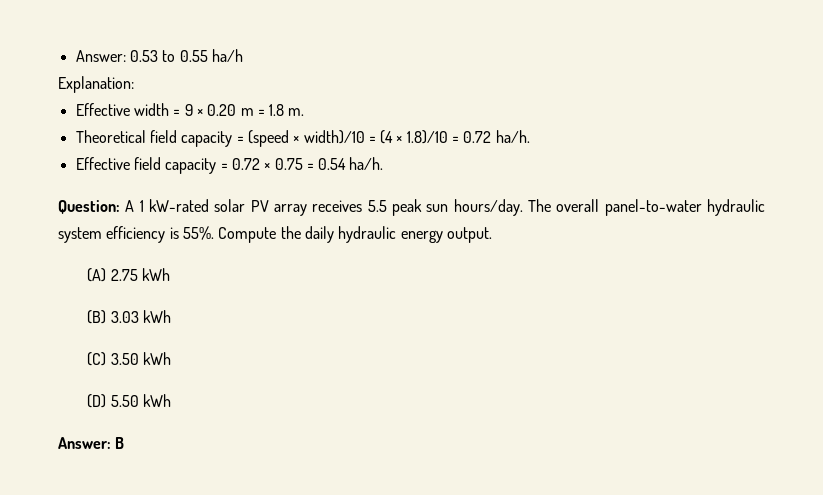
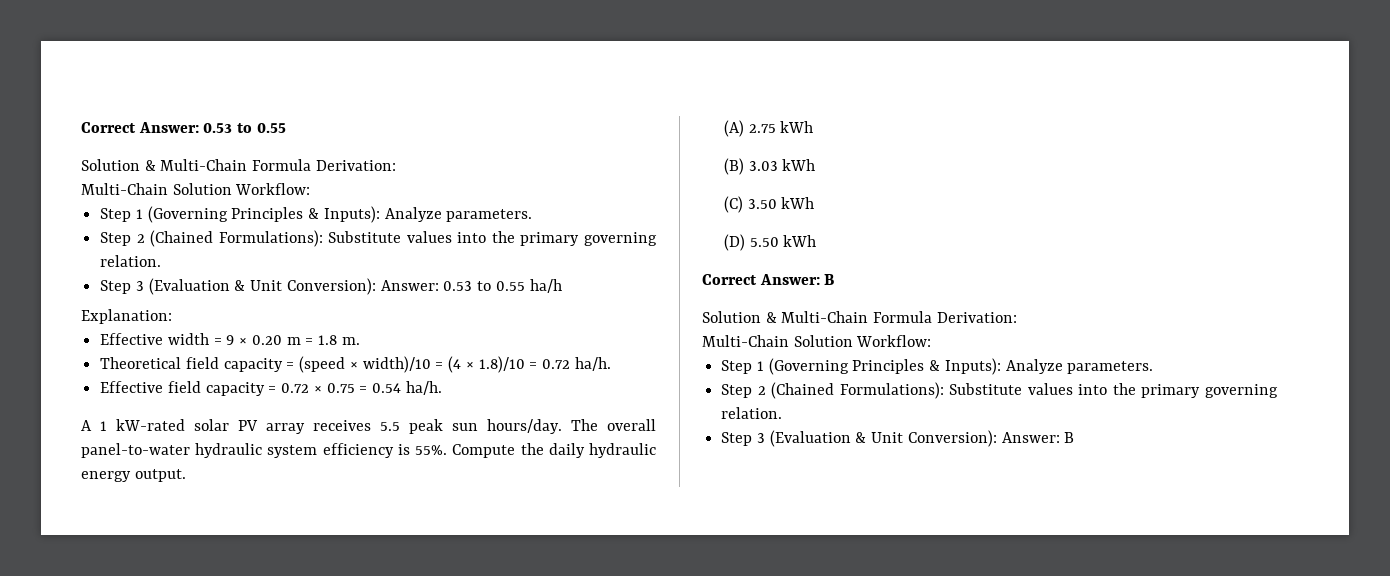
- Answer: 0.53 to 0.55 ha/h
+ Correct Answer: 0.53 to 0.55
+ Solution & Multi-Chain Formula Derivation:
+ Multi-Chain Solution Workflow:
+ Step 1 (Governing Principles & Inputs): Analyze parameters.
+ Step 2 (Chained Formulations): Substitute values into the primary governing relation.
+ Step 3 (Evaluation & Unit Conversion): Answer: 0.53 to 0.55 ha/h
- Question: A 1 kW-rated solar PV array receives 5.5 peak sun hours/day.
+ A 1 kW-rated solar PV array receives 5.5 peak sun hours/day.
- Answer: B
+ Correct Answer: B
+ Solution & Multi-Chain Formula Derivation:
+ Multi-Chain Solution Workflow:
+ Step 1 (Governing Principles & Inputs): Analyze parameters.
+ Step 2 (Chained Formulations): Substitute values into the primary governing relation.
+ Step 3 (Evaluation & Unit Conversion): Answer: B

